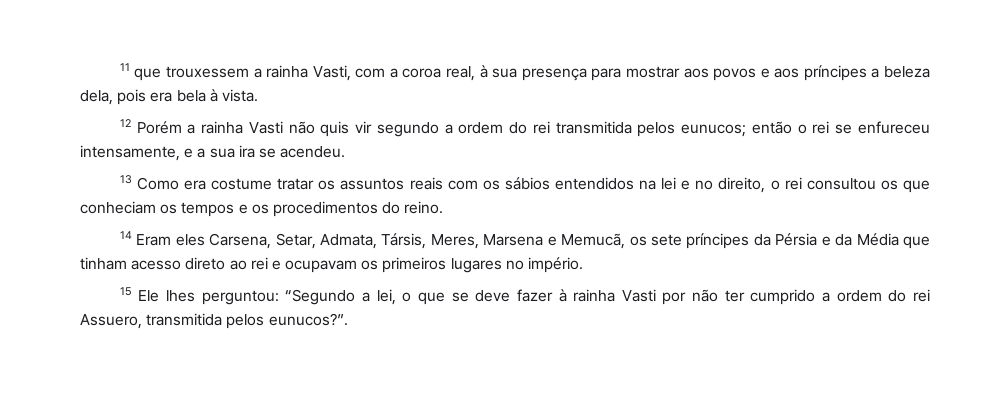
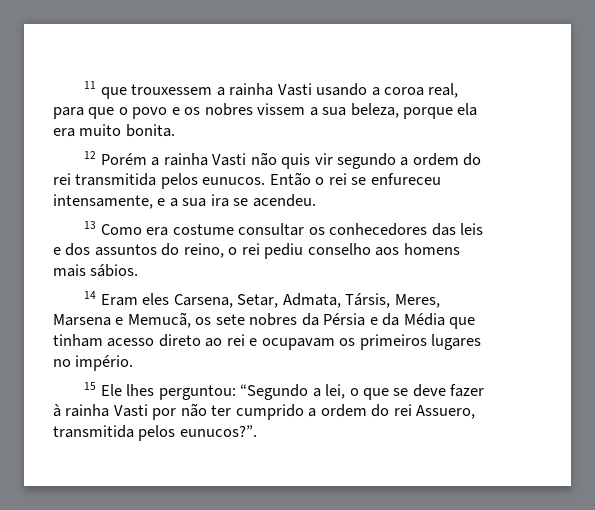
- 11 que trouxessem a rainha Vasti, com a coroa real, à sua presença para mostrar aos povos e aos príncipes a beleza dela, pois era bela à vista.
+ 11 que trouxessem a rainha Vasti usando a coroa real, para que o povo e os nobres vissem a sua beleza, porque ela era muito bonita.
- 12 Porém a rainha Vasti não quis vir segundo a ordem do rei transmitida pelos eunucos; então o rei se enfureceu intensamente, e a sua ira se acendeu.
+ 12 Porém a rainha Vasti não quis vir segundo a ordem do rei transmitida pelos eunucos. Então o rei se enfureceu intensamente, e a sua ira se acendeu.
- 13 Como era costume tratar os assuntos reais com os sábios entendidos na lei e no direito, o rei consultou os que conheciam os tempos e os procedimentos do reino.
+ 13 Como era costume consultar os conhecedores das leis e dos assuntos do reino, o rei pediu conselho aos homens mais sábios.
- 14 Eram eles Carsena, Setar, Admata, Társis, Meres, Marsena e Memucã, os sete príncipes da Pérsia e da Média que tinham acesso direto ao rei e ocupavam os primeiros lugares no império.
+ 14 Eram eles Carsena, Setar, Admata, Társis, Meres, Marsena e Memucã, os sete nobres da Pérsia e da Média que tinham acesso direto ao rei e ocupavam os primeiros lugares no império.

